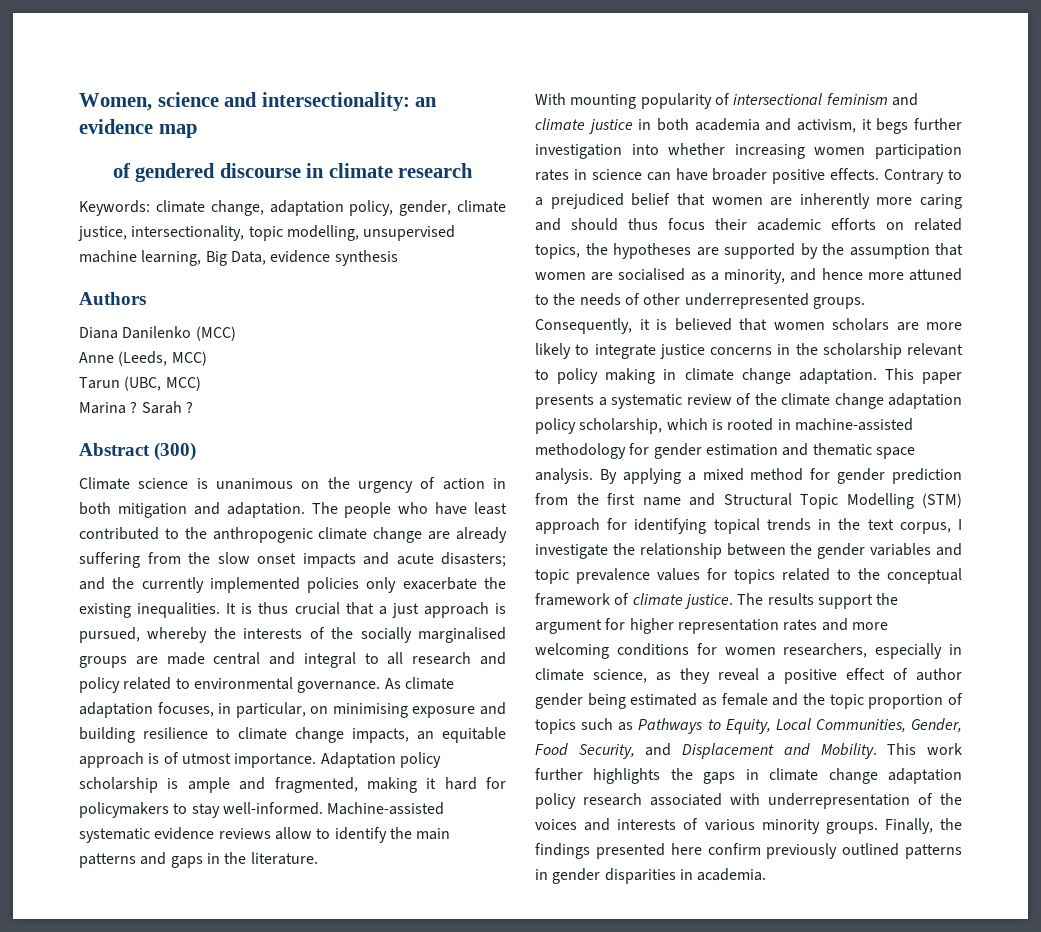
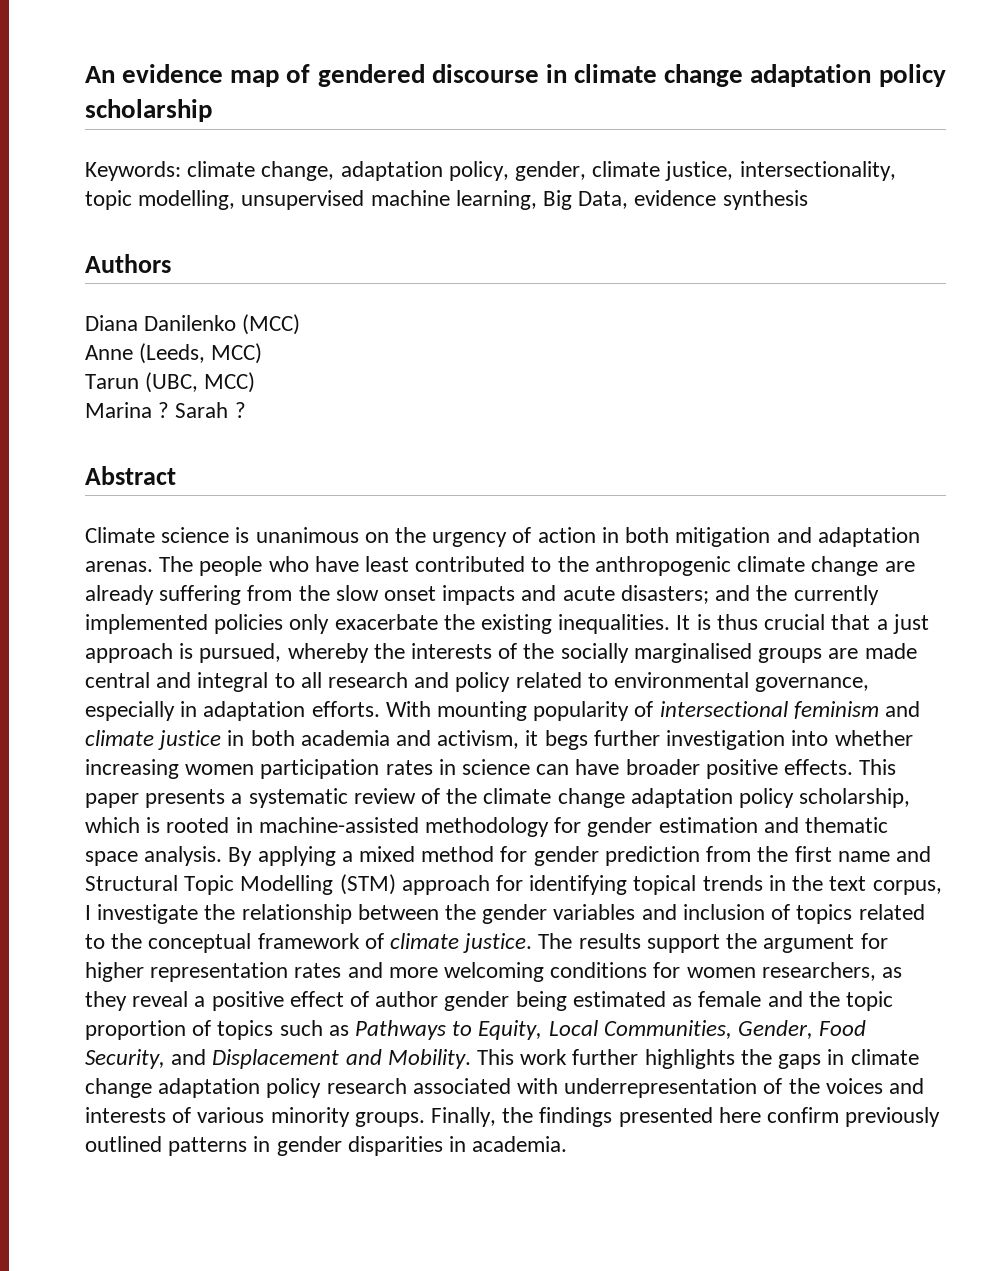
- Women, science and intersectionality: an evidence map
- of gendered discourse in climate research
+ An evidence map of gendered discourse in climate change adaptation policy scholarship
- Abstract (300)
+ Abstract
- Climate science is unanimous on the urgency of action in both mitigation and adaptation.
+ Climate science is unanimous on the urgency of action in both mitigation and adaptation arenas.
- It is thus crucial that a just approach is pursued, whereby the interests of the socially marginalised groups are made central and integral to all research and policy related to environmental governance. As climate adaptation focuses, in particular, on minimising exposure and building resilience to climate change impacts, an equitable approach is of utmost importance. Adaptation policy scholarship is ample and fragmented, making it hard for policymakers to stay well-informed. Machine-assisted systematic evidence reviews allow to identify the main patterns and gaps in the literature.
- With mounting popularity of intersectional feminism and climate justice in both academia and activism, it begs further investigation into whether increasing women participation rates in science can have broader positive effects.
+ It is thus crucial that a just approach is pursued, whereby the interests of the socially marginalised groups are made central and integral to all research and policy related to environmental governance, especially in adaptation efforts. With mounting popularity of intersectional feminism and climate justice in both academia and activism, it begs further investigation into whether increasing women participation rates in science can have broader positive effects.
- Contrary to a prejudiced belief that women are inherently more caring and should thus focus their academic efforts on related topics, the hypotheses are supported by the assumption that women are socialised as a minority, and hence more attuned to the needs of other underrepresented groups. Consequently, it is believed that women scholars are more likely to integrate justice concerns in the scholarship relevant to policy making in climate change adaptation.
- By applying a mixed method for gender prediction from the first name and Structural Topic Modelling (STM) approach for identifying topical trends in the text corpus, I investigate the relationship between the gender variables and topic prevalence values for topics related to the conceptual framework of climate justice.
+ By applying a mixed method for gender prediction from the first name and Structural Topic Modelling (STM) approach for identifying topical trends in the text corpus, I investigate the relationship between the gender variables and inclusion of topics related to the conceptual framework of climate justice.
- The results support the argument for higher representation rates and more welcoming conditions for women researchers, especially in climate science, as they reveal a positive effect of author gender being estimated as female and the topic proportion of topics such as Pathways to Equity, Local Communities, Gender, Food Security, and Displacement and Mobility.
+ The results support the argument for higher representation rates and more welcoming conditions for women researchers, as they reveal a positive effect of author gender being estimated as female and the topic proportion of topics such as Pathways to Equity, Local Communities, Gender, Food Security, and Displacement and Mobility.

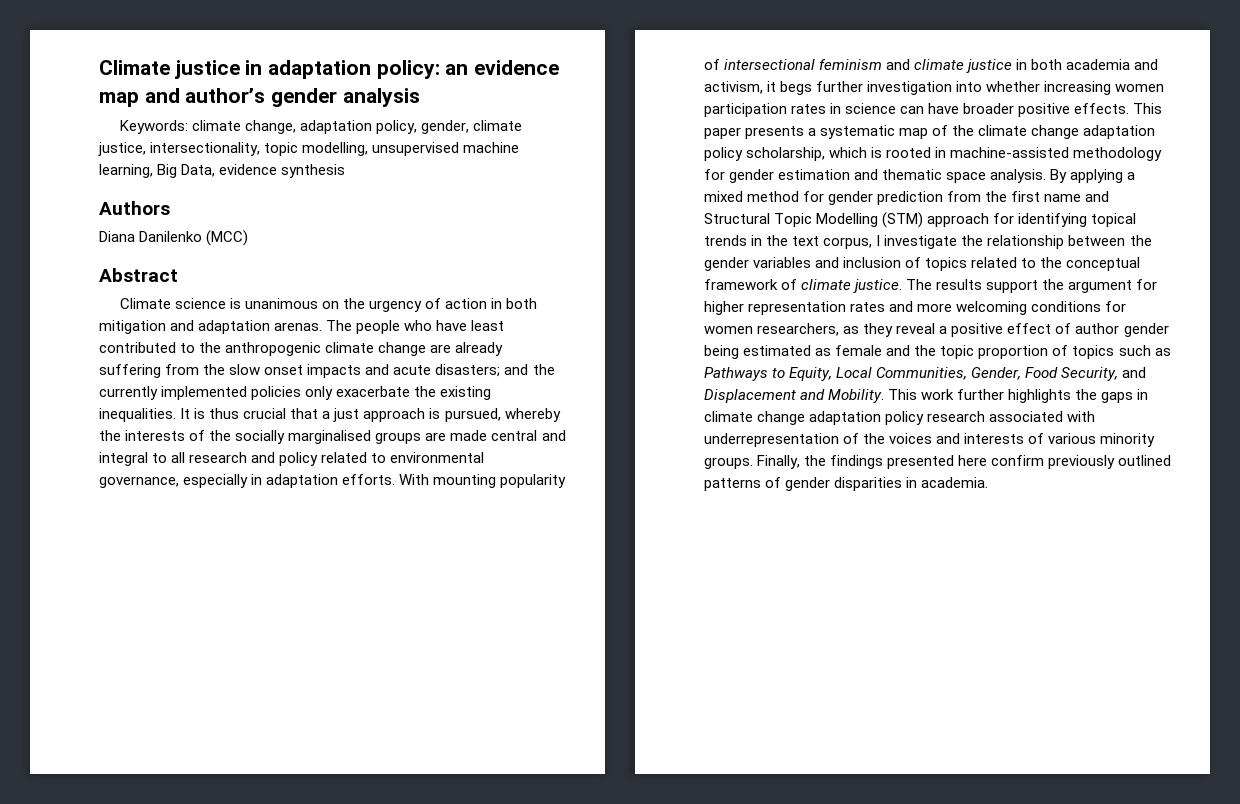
- An evidence map of gendered discourse in climate change adaptation policy scholarship
+ Climate justice in adaptation policy: an evidence map and author’s gender analysis
- Anne (Leeds, MCC)
- Tarun (UBC, MCC)
- Marina ? Sarah ?
- This paper presents a systematic review of the climate change adaptation policy scholarship, which is rooted in machine-assisted methodology for gender estimation and thematic space analysis.
+ This paper presents a systematic map of the climate change adaptation policy scholarship, which is rooted in machine-assisted methodology for gender estimation and thematic space analysis.
- Finally, the findings presented here confirm previously outlined patterns in gender disparities in academia.
+ Finally, the findings presented here confirm previously outlined patterns of gender disparities in academia.

